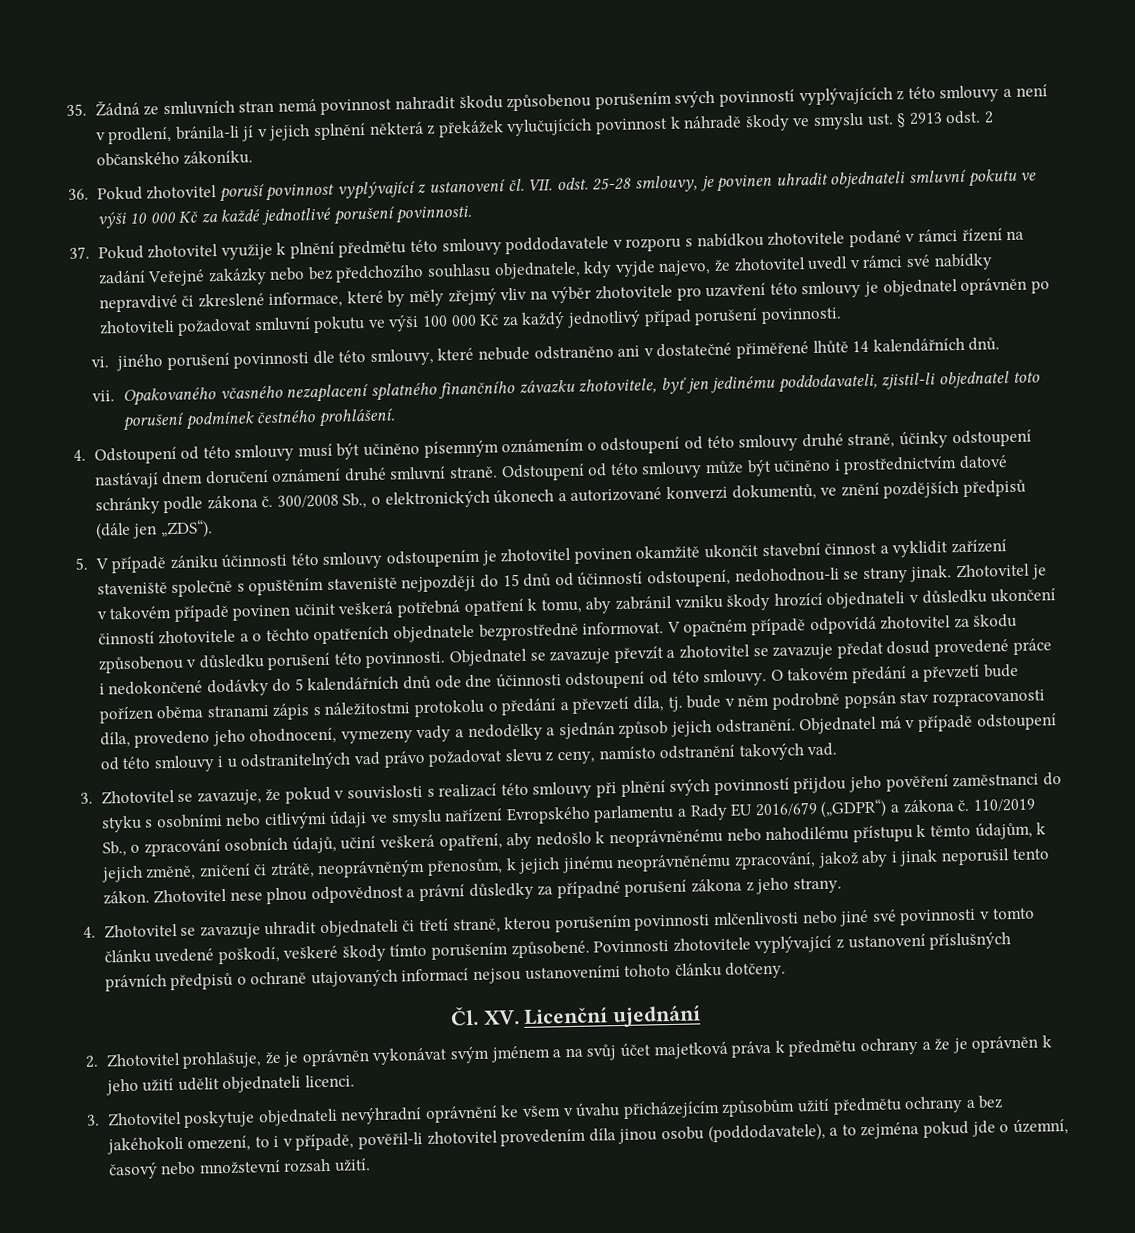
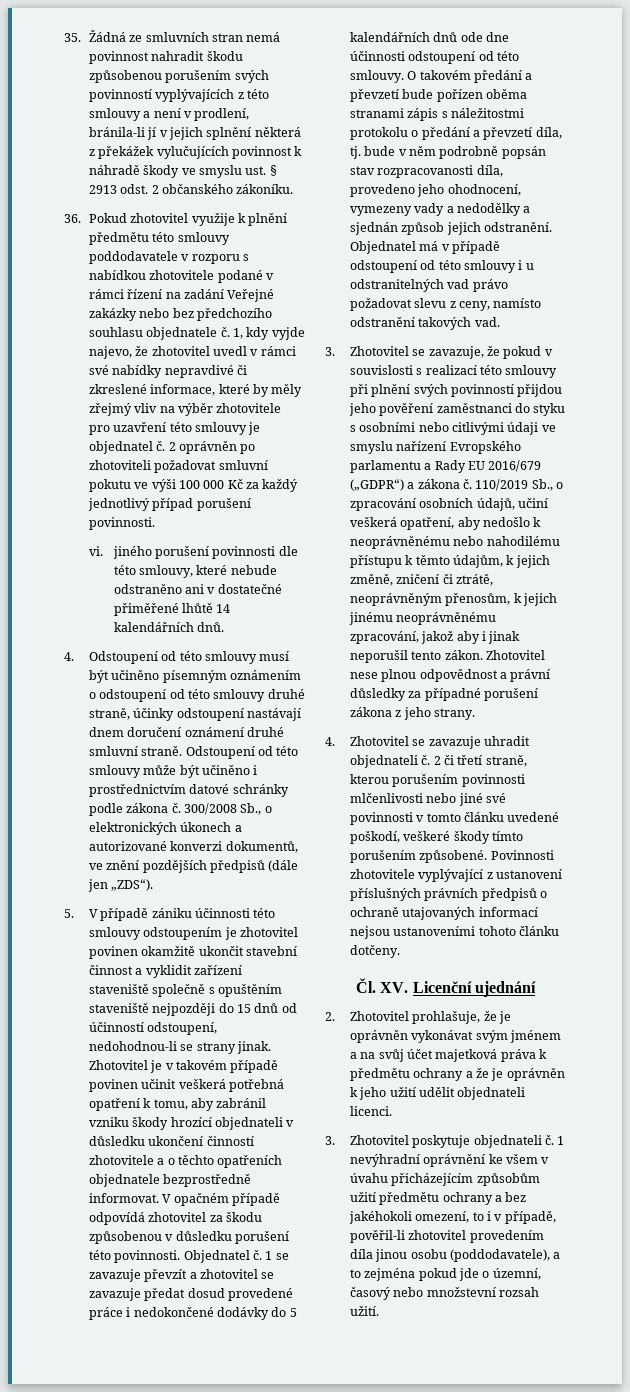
- 36. Pokud zhotovitel poruší povinnost vyplývající z ustanovení čl. VII. odst. 25-28 smlouvy, je povinen uhradit objednateli smluvní pokutu ve výši 10 000 Kč za každé jednotlivé porušení povinnosti.
- 37. Pokud zhotovitel využije k plnění předmětu této smlouvy poddodavatele v rozporu s nabídkou zhotovitele podané v rámci řízení na zadání Veřejné zakázky nebo bez předchozího souhlasu objednatele, kdy vyjde najevo, že zhotovitel uvedl v rámci své nabídky nepravdivé či zkreslené informace, které by měly zřejmý vliv na výběr zhotovitele pro uzavření této smlouvy je objednatel oprávněn po zhotoviteli požadovat smluvní pokutu ve výši 100 000 Kč za každý jednotlivý případ porušení povinnosti.
+ 36. Pokud zhotovitel využije k plnění předmětu této smlouvy poddodavatele v rozporu s nabídkou zhotovitele podané v rámci řízení na zadání Veřejné zakázky nebo bez předchozího souhlasu objednatele č. 1, kdy vyjde najevo, že zhotovitel uvedl v rámci své nabídky nepravdivé či zkreslené informace, které by měly zřejmý vliv na výběr zhotovitele pro uzavření této smlouvy je objednatel č. 2 oprávněn po zhotoviteli požadovat smluvní pokutu ve výši 100 000 Kč za každý jednotlivý případ porušení povinnosti.
- vii. Opakovaného včasného nezaplacení splatného finančního závazku zhotovitele, byť jen jedinému poddodavateli, zjistil-li objednatel toto porušení podmínek čestného prohlášení.
- Objednatel se zavazuje převzít a zhotovitel se zavazuje předat dosud provedené práce i nedokončené dodávky do 5 kalendářních dnů ode dne účinnosti odstoupení od této smlouvy.
+ Objednatel č. 1 se zavazuje převzít a zhotovitel se zavazuje předat dosud provedené práce i nedokončené dodávky do 5 kalendářních dnů ode dne účinnosti odstoupení od této smlouvy.
- 4. Zhotovitel se zavazuje uhradit objednateli či třetí straně, kterou porušením povinnosti mlčenlivosti nebo jiné své povinnosti v tomto článku uvedené poškodí, veškeré škody tímto porušením způsobené.
+ 4. Zhotovitel se zavazuje uhradit objednateli č. 2 či třetí straně, kterou porušením povinnosti mlčenlivosti nebo jiné své povinnosti v tomto článku uvedené poškodí, veškeré škody tímto porušením způsobené.
- 3. Zhotovitel poskytuje objednateli nevýhradní oprávnění ke všem v úvahu přicházejícím způsobům užití předmětu ochrany a bez jakéhokoli omezení, to i v případě, pověřil-li zhotovitel provedením díla jinou osobu (poddodavatele), a to zejména pokud jde o územní, časový nebo množstevní rozsah užití.
+ 3. Zhotovitel poskytuje objednateli č. 1 nevýhradní oprávnění ke všem v úvahu přicházejícím způsobům užití předmětu ochrany a bez jakéhokoli omezení, to i v případě, pověřil-li zhotovitel provedením díla jinou osobu (poddodavatele), a to zejména pokud jde o územní, časový nebo množstevní rozsah užití.

